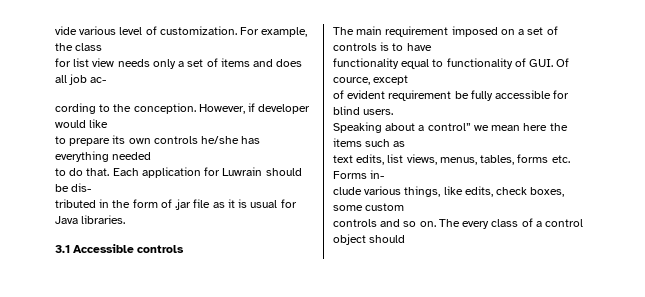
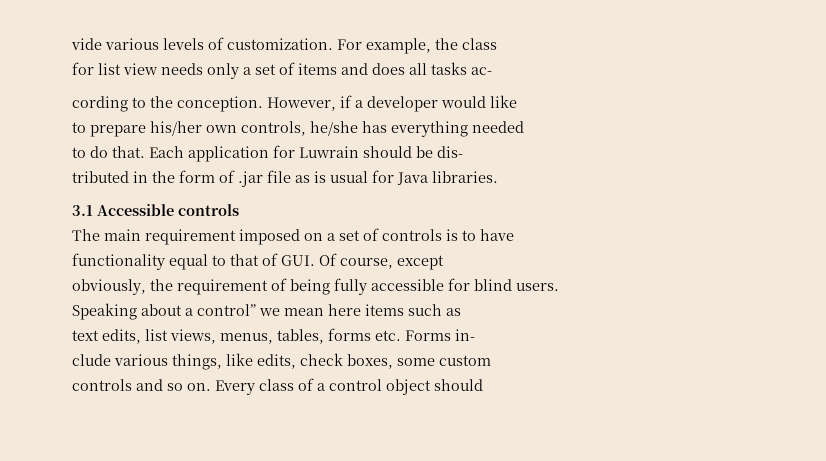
- vide various level of customization.
+ vide various levels of customization.
- for list view needs only a set of items and does all job ac-
+ for list view needs only a set of items and does all tasks ac-
- However, if developer would like
+ However, if a developer would like
- to prepare its own controls he/she has everything needed
+ to prepare his/her own controls, he/she has everything needed
- tributed in the form of .jar file as it is usual for Java libraries.
+ tributed in the form of .jar file as is usual for Java libraries.
- functionality equal to functionality of GUI. Of cource, except
+ functionality equal to that of GUI. Of course, except
- of evident requirement be fully accessible for blind users.
+ obviously, the requirement of being fully accessible for blind users.
- Speaking about a control” we mean here the items such as
+ Speaking about a control” we mean here items such as
- The every class of a control object should
+ Every class of a control object should

